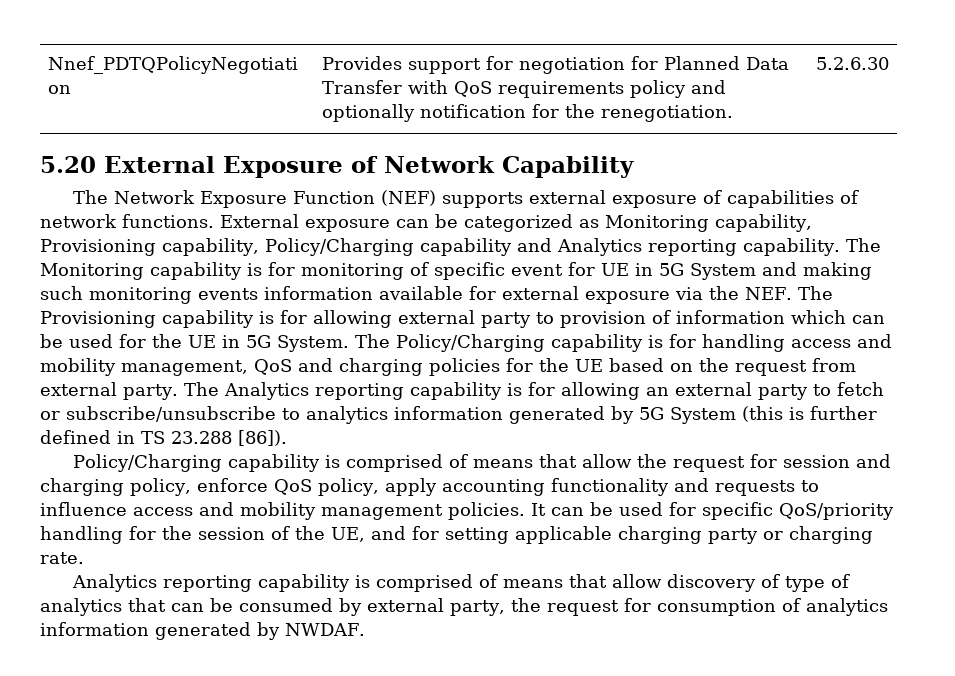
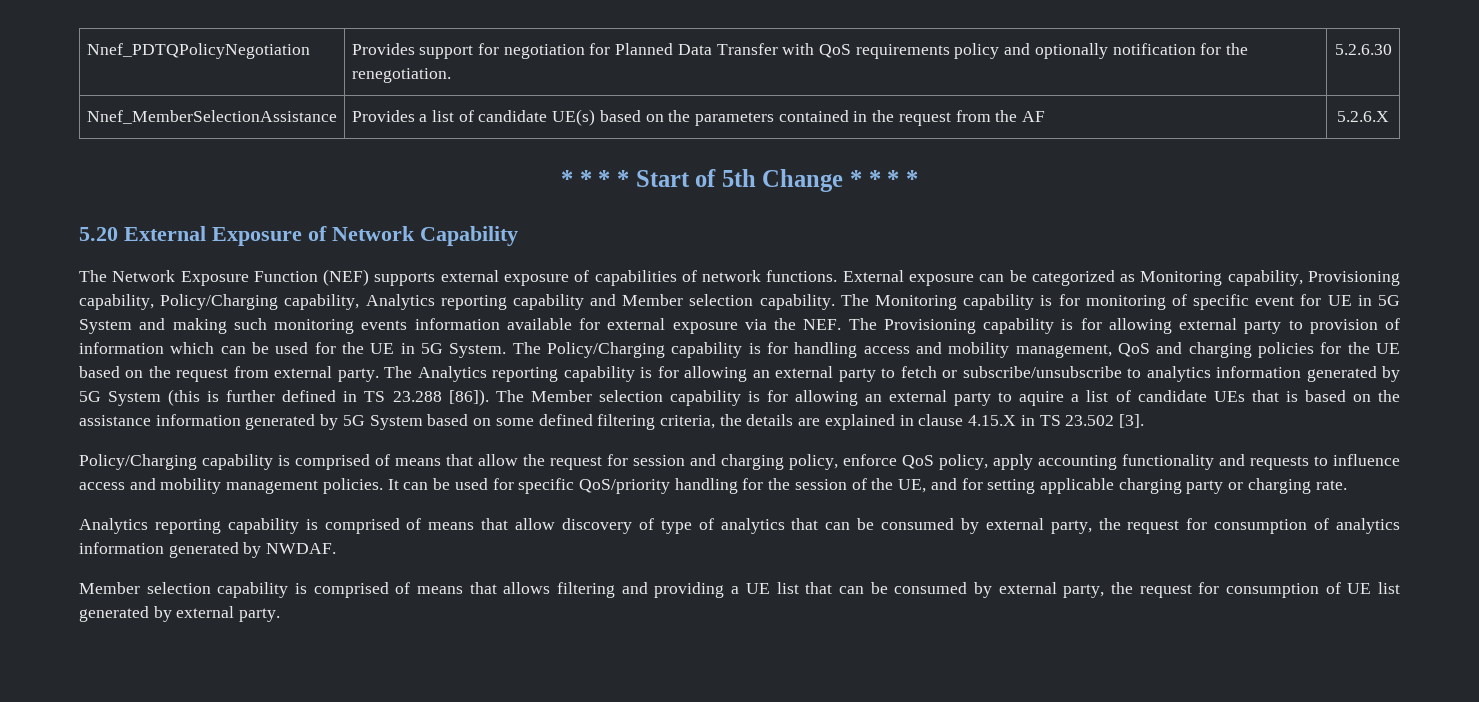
+ Nnef_MemberSelectionAssistance | Provides a list of candidate UE(s) based on the parameters contained in the request from the AF | 5.2.6.X
+ * * * * Start of 5th Change * * * *
- External exposure can be categorized as Monitoring capability, Provisioning capability, Policy/Charging capability and Analytics reporting capability.
+ External exposure can be categorized as Monitoring capability, Provisioning capability, Policy/Charging capability, Analytics reporting capability and Member selection capability.
+ The Member selection capability is for allowing an external party to aquire a list of candidate UEs that is based on the assistance information generated by 5G System based on some defined filtering criteria, the details are explained in clause 4.15.X in TS 23.502 [3].
+ Member selection capability is comprised of means that allows filtering and providing a UE list that can be consumed by external party, the request for consumption of UE list generated by external party.

